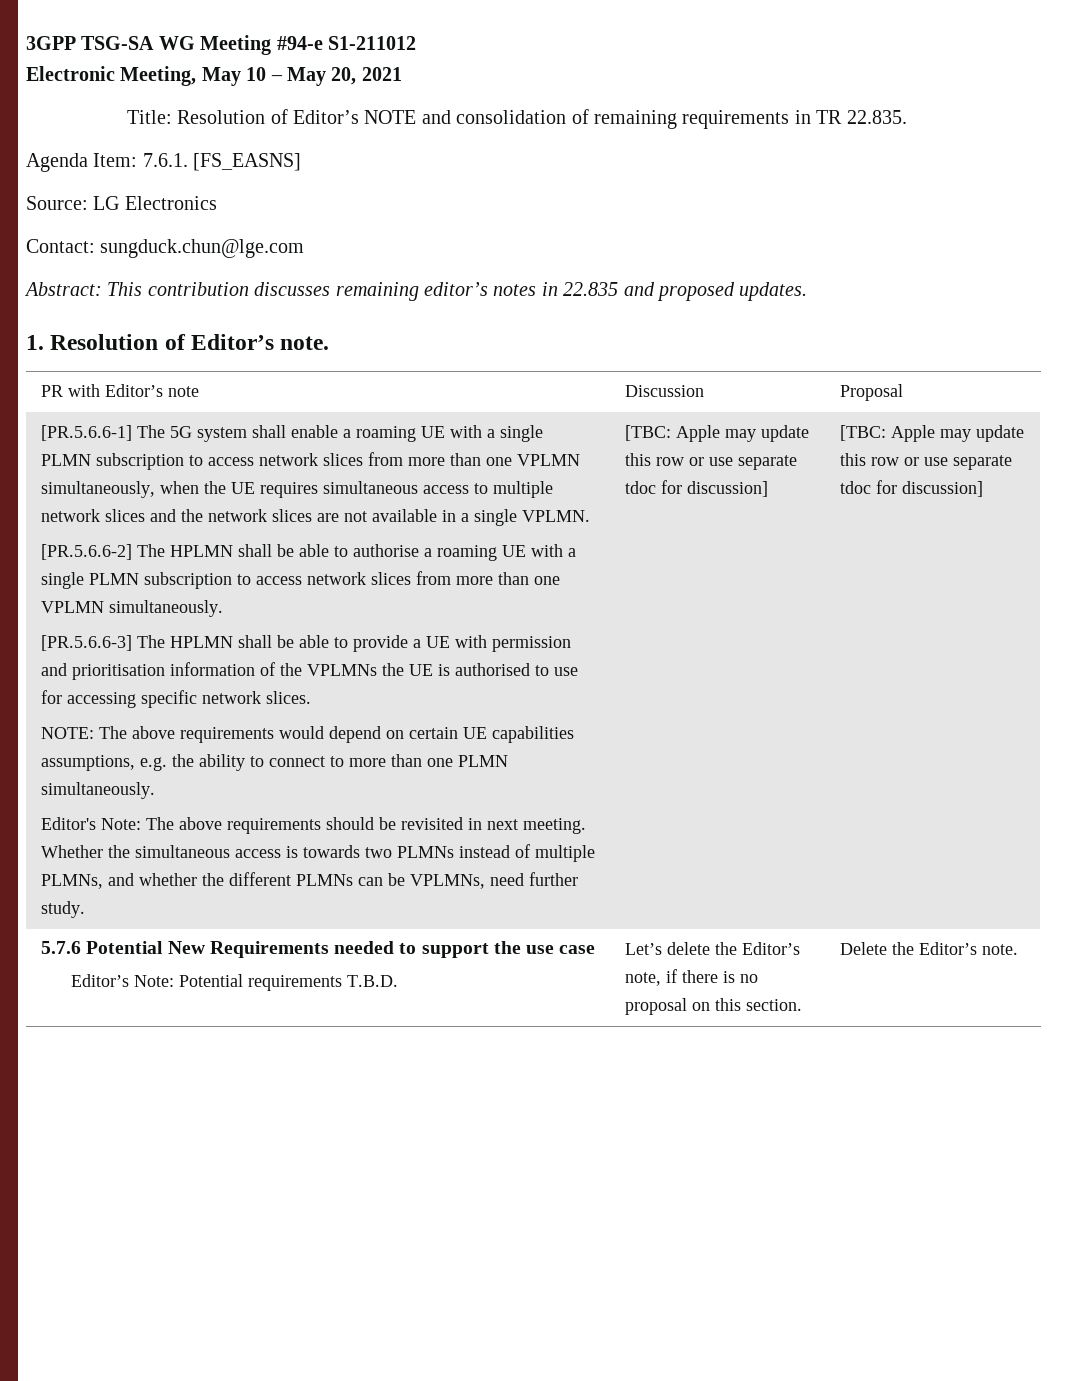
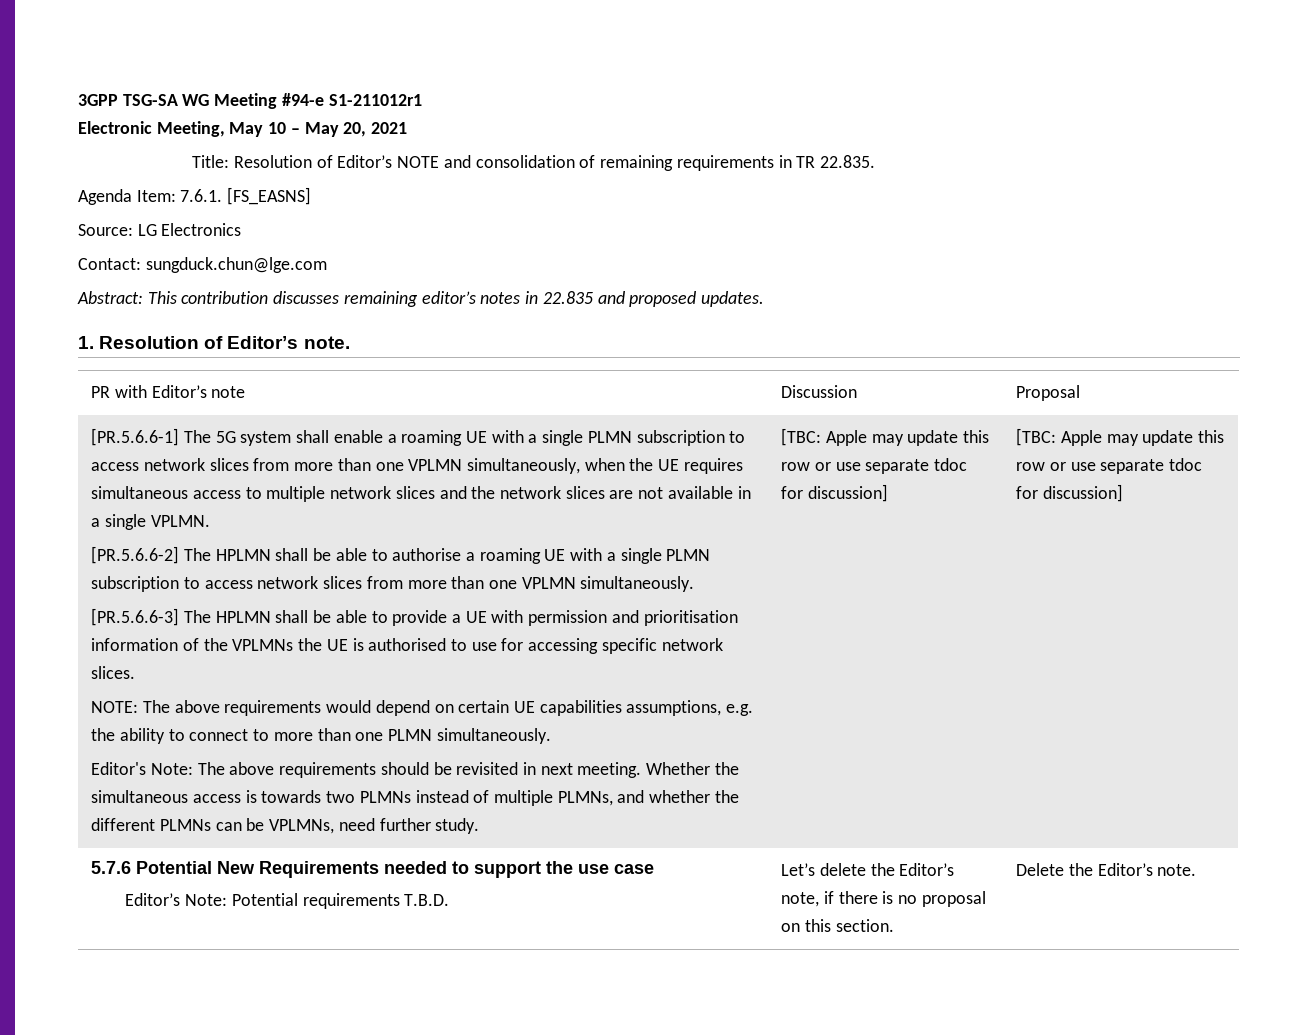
- 3GPP TSG-SA WG Meeting #94-e S1-211012
+ 3GPP TSG-SA WG Meeting #94-e S1-211012r1

